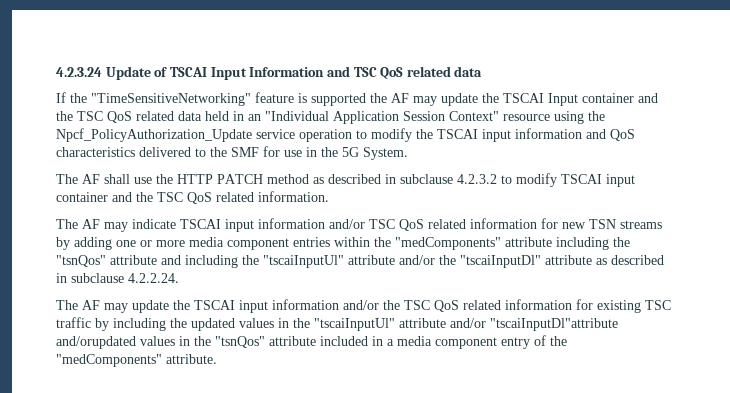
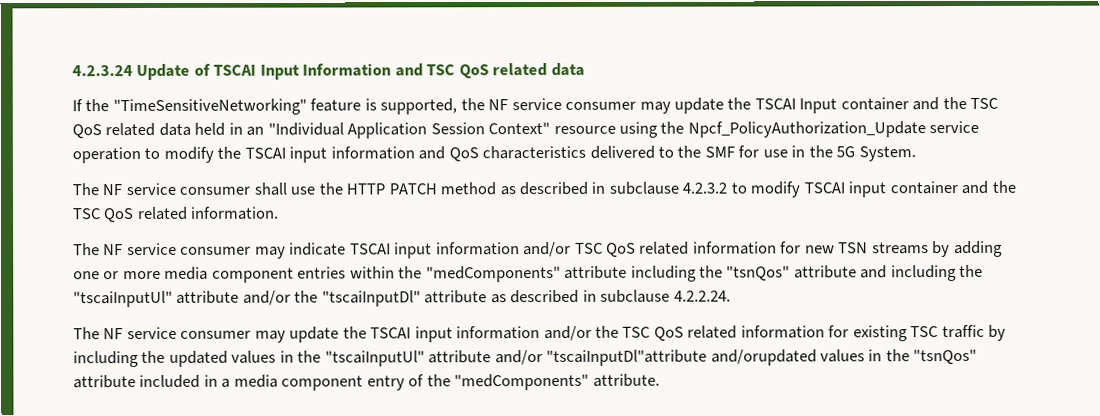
- If the "TimeSensitiveNetworking" feature is supported the AF may update the TSCAI Input container and the TSC QoS related data held in an "Individual Application Session Context" resource using the Npcf_PolicyAuthorization_Update service operation to modify the TSCAI input information and QoS characteristics delivered to the SMF for use in the 5G System.
+ If the "TimeSensitiveNetworking" feature is supported, the NF service consumer may update the TSCAI Input container and the TSC QoS related data held in an "Individual Application Session Context" resource using the Npcf_PolicyAuthorization_Update service operation to modify the TSCAI input information and QoS characteristics delivered to the SMF for use in the 5G System.
- The AF shall use the HTTP PATCH method as described in subclause 4.2.3.2 to modify TSCAI input container and the TSC QoS related information.
+ The NF service consumer shall use the HTTP PATCH method as described in subclause 4.2.3.2 to modify TSCAI input container and the TSC QoS related information.
- The AF may indicate TSCAI input information and/or TSC QoS related information for new TSN streams by adding one or more media component entries within the "medComponents" attribute including the "tsnQos" attribute and including the "tscaiInputUl" attribute and/or the "tscaiInputDl" attribute as described in subclause 4.2.2.24.
+ The NF service consumer may indicate TSCAI input information and/or TSC QoS related information for new TSN streams by adding one or more media component entries within the "medComponents" attribute including the "tsnQos" attribute and including the "tscaiInputUl" attribute and/or the "tscaiInputDl" attribute as described in subclause 4.2.2.24.
- The AF may update the TSCAI input information and/or the TSC QoS related information for existing TSC traffic by including the updated values in the "tscaiInputUl" attribute and/or "tscaiInputDl"attribute and/orupdated values in the "tsnQos" attribute included in a media component entry of the "medComponents" attribute.
+ The NF service consumer may update the TSCAI input information and/or the TSC QoS related information for existing TSC traffic by including the updated values in the "tscaiInputUl" attribute and/or "tscaiInputDl"attribute and/orupdated values in the "tsnQos" attribute included in a media component entry of the "medComponents" attribute.

